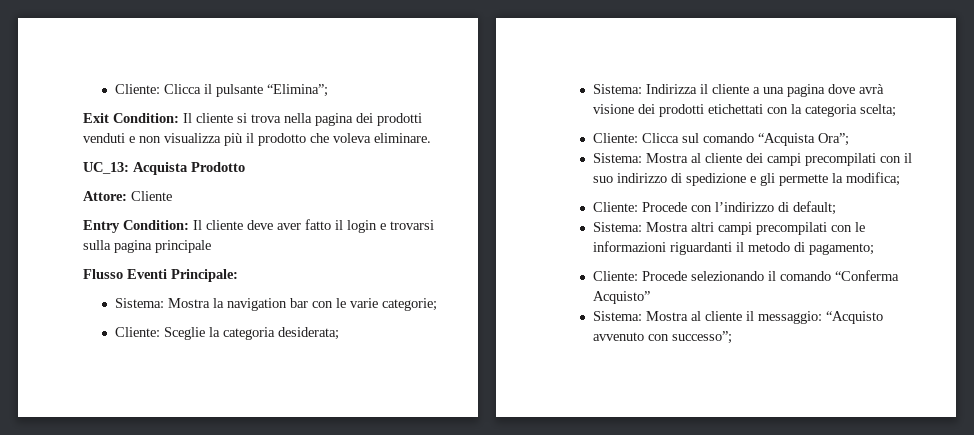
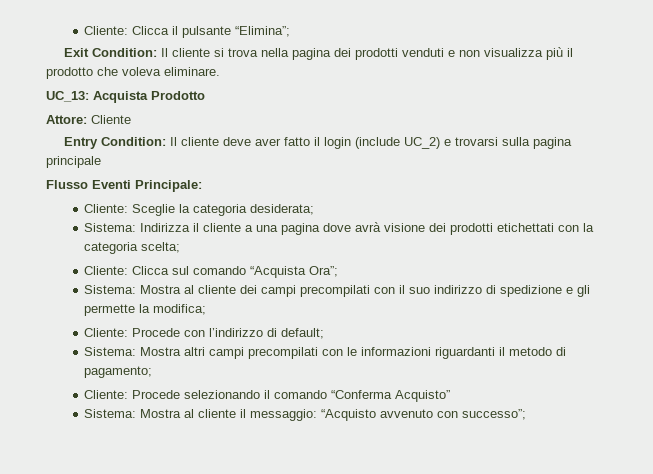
- Entry Condition: Il cliente deve aver fatto il login e trovarsi sulla pagina principale
+ Entry Condition: Il cliente deve aver fatto il login (include UC_2) e trovarsi sulla pagina principale
- Sistema: Mostra la navigation bar con le varie categorie;

